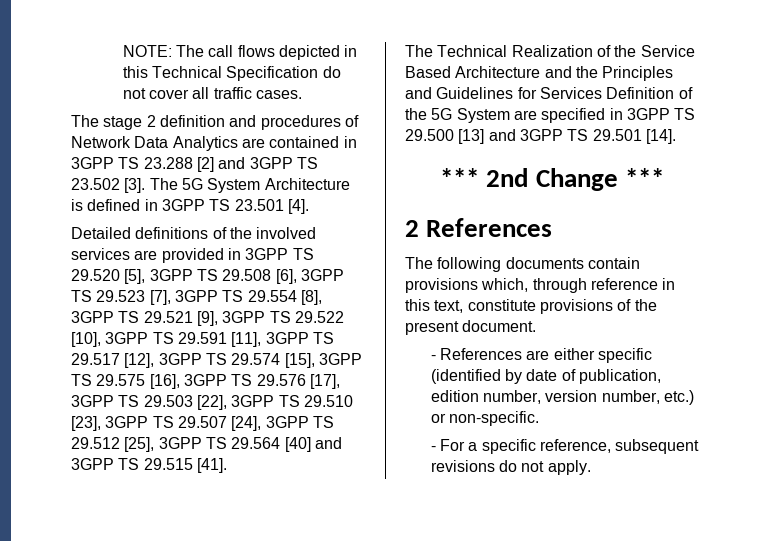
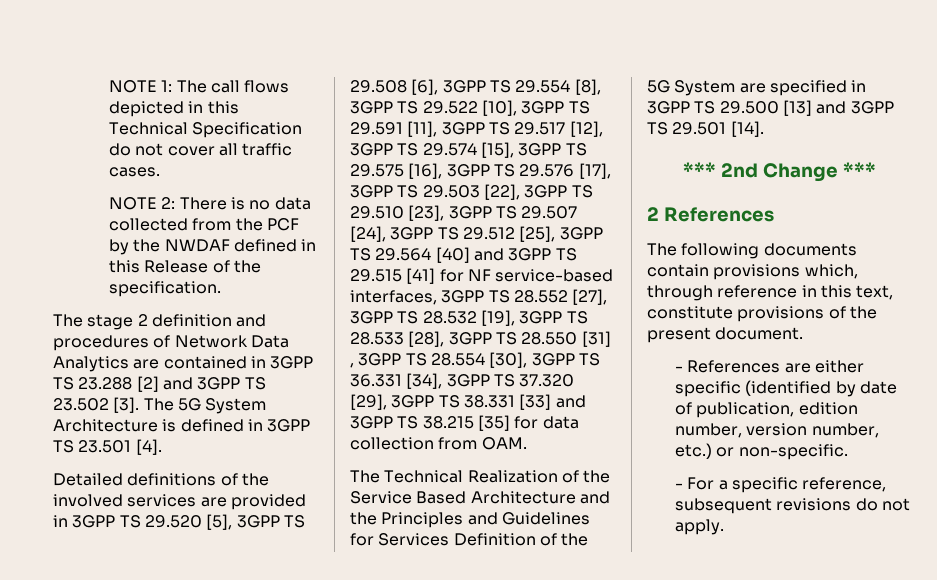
- NOTE: The call flows depicted in this Technical Specification do not cover all traffic cases.
+ NOTE 1: The call flows depicted in this Technical Specification do not cover all traffic cases.
+ NOTE 2: There is no data collected from the PCF by the NWDAF defined in this Release of the specification.
- Detailed definitions of the involved services are provided in 3GPP TS 29.520 [5], 3GPP TS 29.508 [6], 3GPP TS 29.523 [7], 3GPP TS 29.554 [8], 3GPP TS 29.521 [9], 3GPP TS 29.522 [10], 3GPP TS 29.591 [11], 3GPP TS 29.517 [12], 3GPP TS 29.574 [15], 3GPP TS 29.575 [16], 3GPP TS 29.576 [17], 3GPP TS 29.503 [22], 3GPP TS 29.510 [23], 3GPP TS 29.507 [24], 3GPP TS 29.512 [25], 3GPP TS 29.564 [40] and 3GPP TS 29.515 [41].
+ Detailed definitions of the involved services are provided in 3GPP TS 29.520 [5], 3GPP TS 29.508 [6], 3GPP TS 29.554 [8], 3GPP TS 29.522 [10], 3GPP TS 29.591 [11], 3GPP TS 29.517 [12], 3GPP TS 29.574 [15], 3GPP TS 29.575 [16], 3GPP TS 29.576 [17], 3GPP TS 29.503 [22], 3GPP TS 29.510 [23], 3GPP TS 29.507 [24], 3GPP TS 29.512 [25], 3GPP TS 29.564 [40] and 3GPP TS 29.515 [41] for NF service-based interfaces, 3GPP TS 28.552 [27], 3GPP TS 28.532 [19], 3GPP TS 28.533 [28], 3GPP TS 28.550 [31] , 3GPP TS 28.554 [30], 3GPP TS 36.331 [34], 3GPP TS 37.320 [29], 3GPP TS 38.331 [33] and 3GPP TS 38.215 [35] for data collection from OAM.

